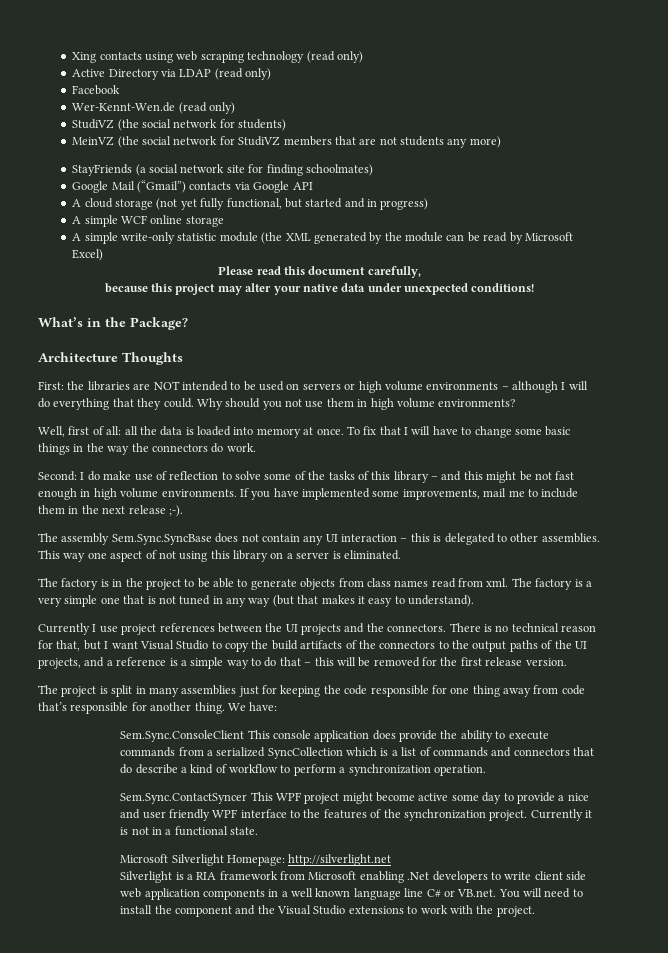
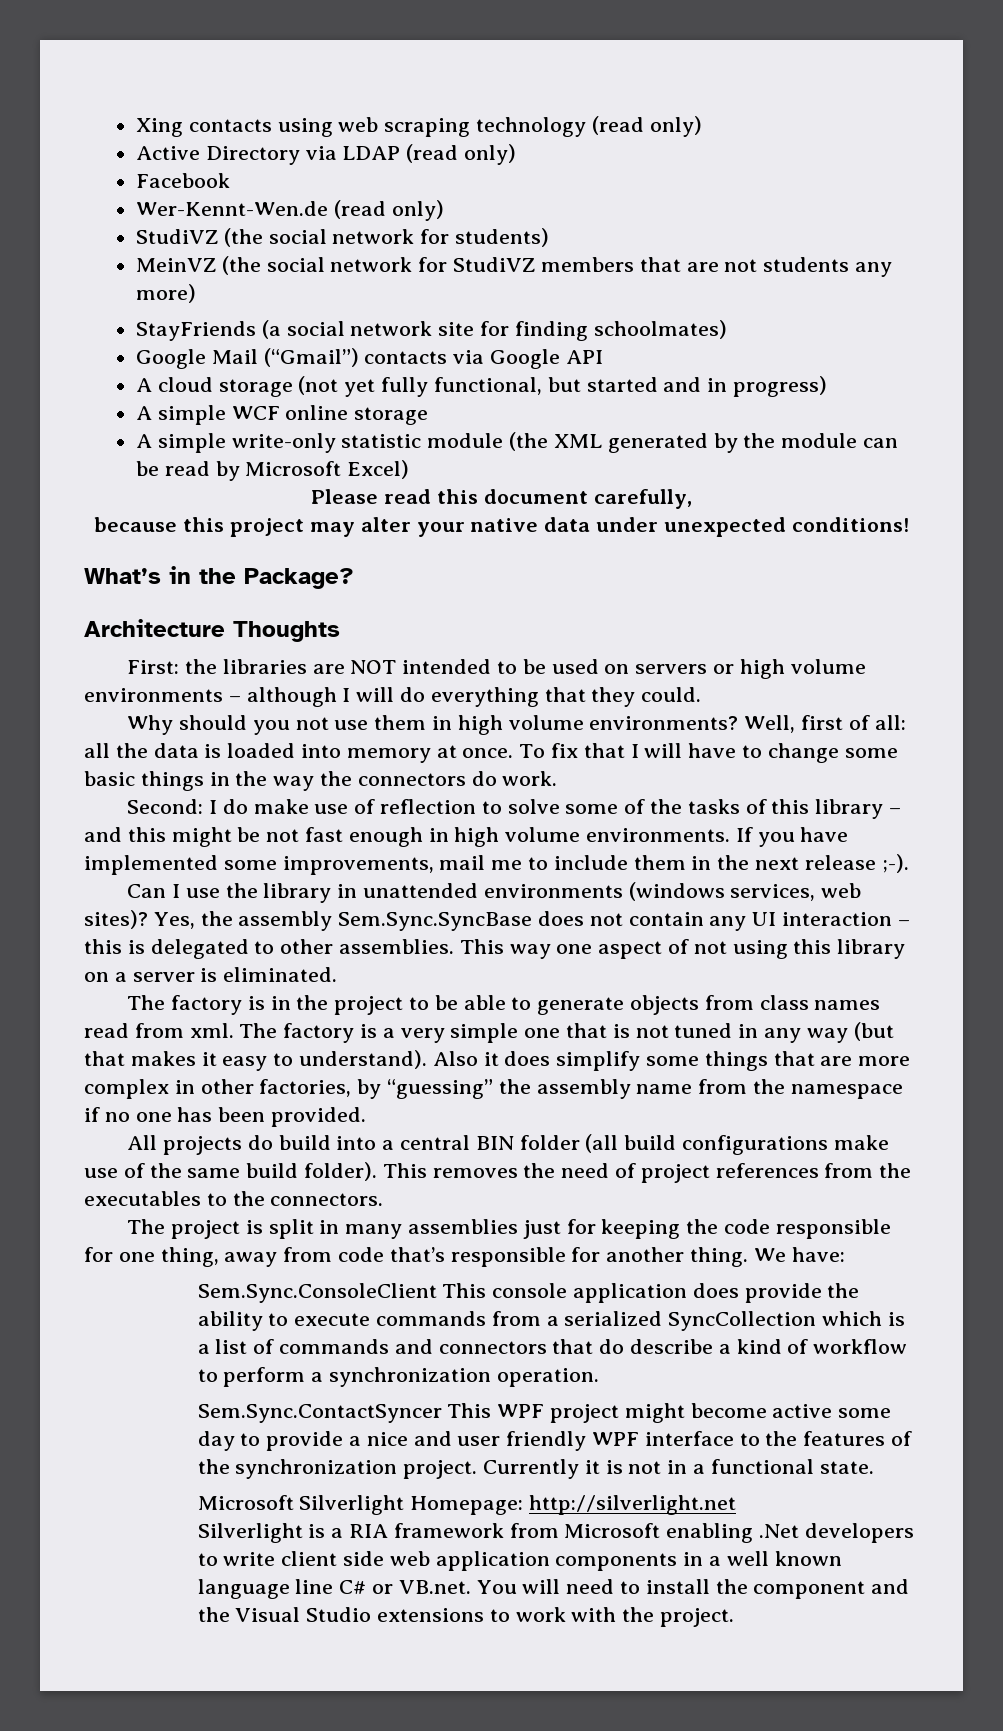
- First: the libraries are NOT intended to be used on servers or high volume environments – although I will do everything that they could. Why should you not use them in high volume environments?
- Well, first of all: all the data is loaded into memory at once.
+ First: the libraries are NOT intended to be used on servers or high volume environments – although I will do everything that they could.
+ Why should you not use them in high volume environments? Well, first of all: all the data is loaded into memory at once.
- The assembly Sem.Sync.SyncBase does not contain any UI interaction – this is delegated to other assemblies.
+ Can I use the library in unattended environments (windows services, web sites)? Yes, the assembly Sem.Sync.SyncBase does not contain any UI interaction – this is delegated to other assemblies.
- The factory is a very simple one that is not tuned in any way (but that makes it easy to understand).
- Currently I use project references between the UI projects and the connectors. There is no technical reason for that, but I want Visual Studio to copy the build artifacts of the connectors to the output paths of the UI projects, and a reference is a simple way to do that – this will be removed for the first release version.
+ The factory is a very simple one that is not tuned in any way (but that makes it easy to understand). Also it does simplify some things that are more complex in other factories, by “guessing” the assembly name from the namespace if no one has been provided.
+ All projects do build into a central BIN folder (all build configurations make use of the same build folder). This removes the need of project references from the executables to the connectors.
- The project is split in many assemblies just for keeping the code responsible for one thing away from code that’s responsible for another thing.
+ The project is split in many assemblies just for keeping the code responsible for one thing, away from code that’s responsible for another thing.

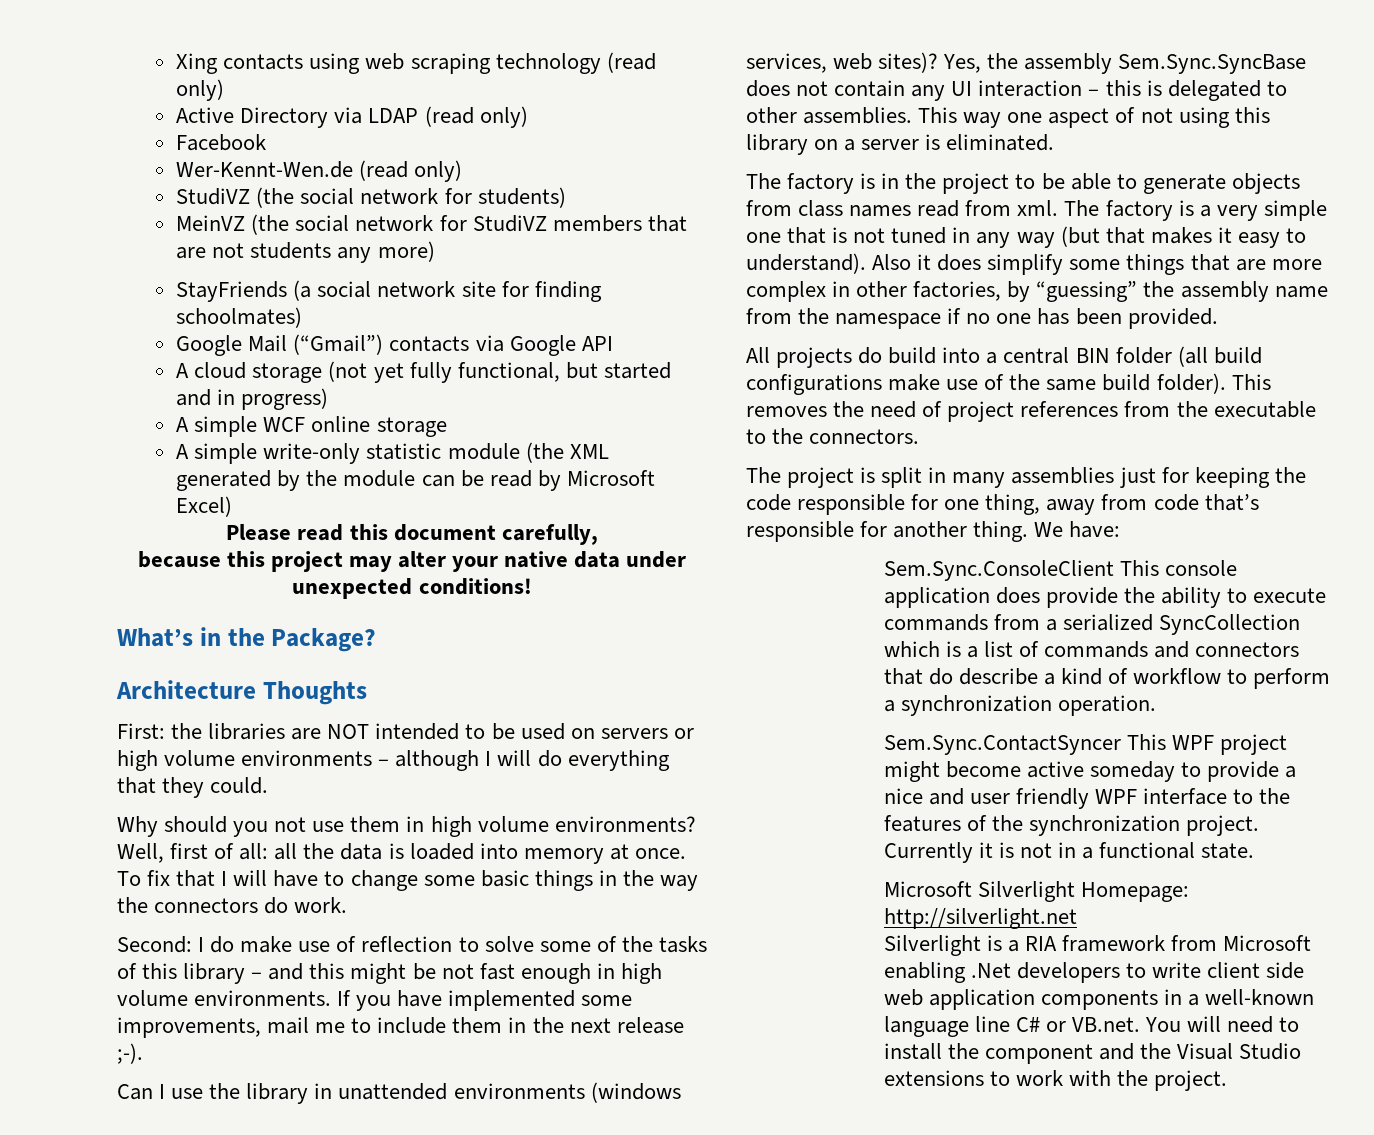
- This removes the need of project references from the executables to the connectors.
+ This removes the need of project references from the executable to the connectors.
- Sem.Sync.ContactSyncer This WPF project might become active some day to provide a nice and user friendly WPF interface to the features of the synchronization project.
+ Sem.Sync.ContactSyncer This WPF project might become active someday to provide a nice and user friendly WPF interface to the features of the synchronization project.
- Silverlight is a RIA framework from Microsoft enabling .Net developers to write client side web application components in a well known language line C# or VB.net. You will need to install the component and the Visual Studio extensions to work with the project.
+ Silverlight is a RIA framework from Microsoft enabling .Net developers to write client side web application components in a well-known language line C# or VB.net. You will need to install the component and the Visual Studio extensions to work with the project.

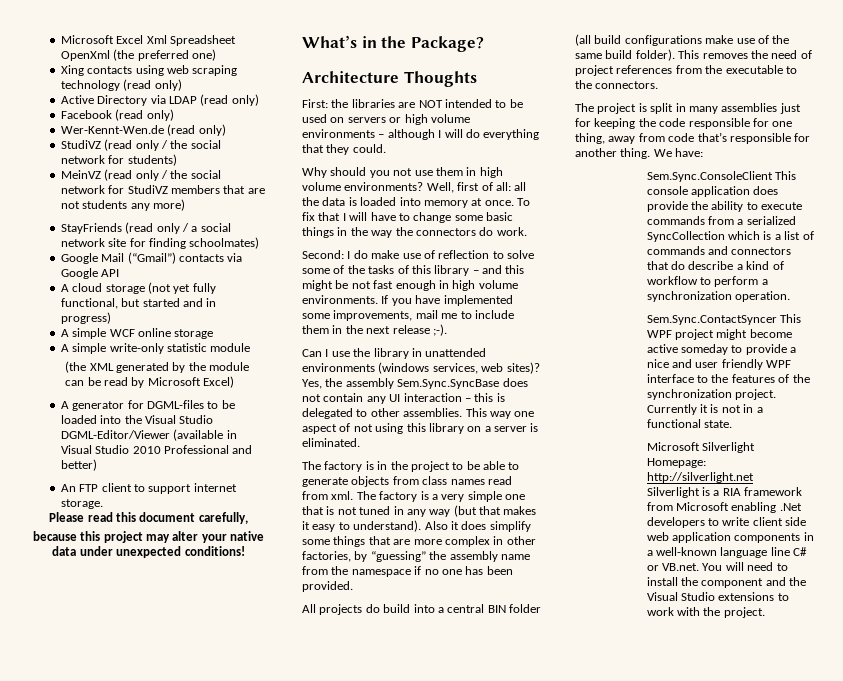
+ Microsoft Excel Xml Spreadsheet OpenXml (the preferred one)
- Facebook
+ Facebook (read only)
- StudiVZ (the social network for students)
+ StudiVZ (read only / the social network for students)
- MeinVZ (the social network for StudiVZ members that are not students any more)
+ MeinVZ (read only / the social network for StudiVZ members that are not students any more)
- StayFriends (a social network site for finding schoolmates)
+ StayFriends (read only / a social network site for finding schoolmates)
- A simple write-only statistic module (the XML generated by the module can be read by Microsoft Excel)
+ A simple write-only statistic module
+ (the XML generated by the module can be read by Microsoft Excel)
+ A generator for DGML-files to be loaded into the Visual Studio DGML-Editor/Viewer (available in Visual Studio 2010 Professional and better)
+ An FTP client to support internet storage.

